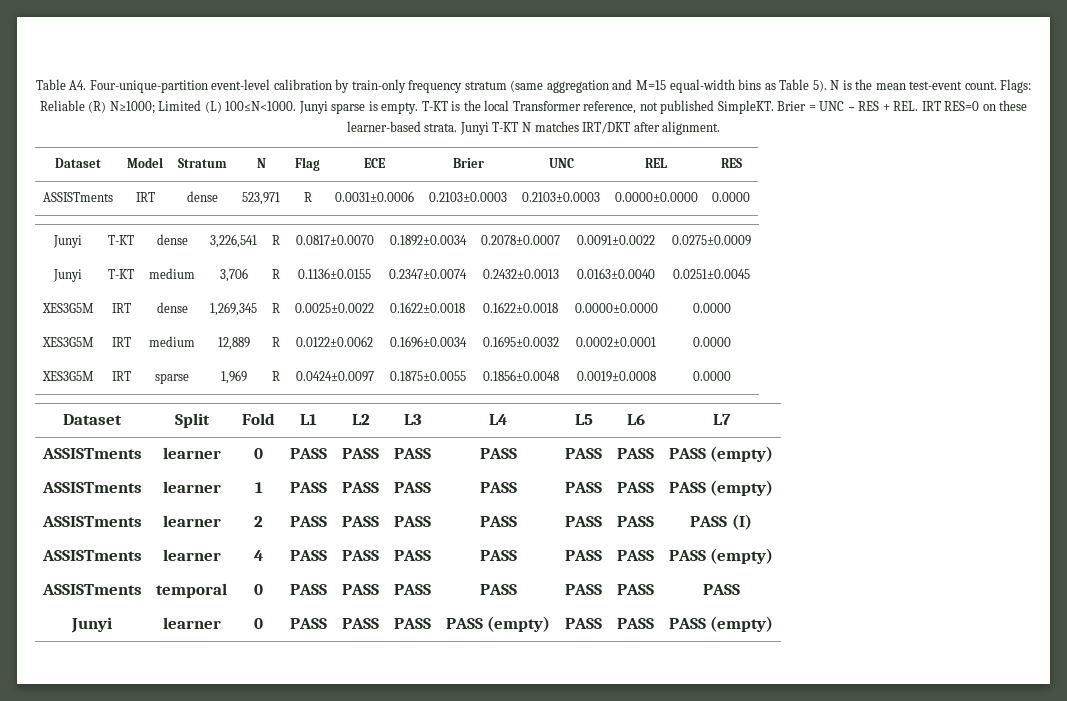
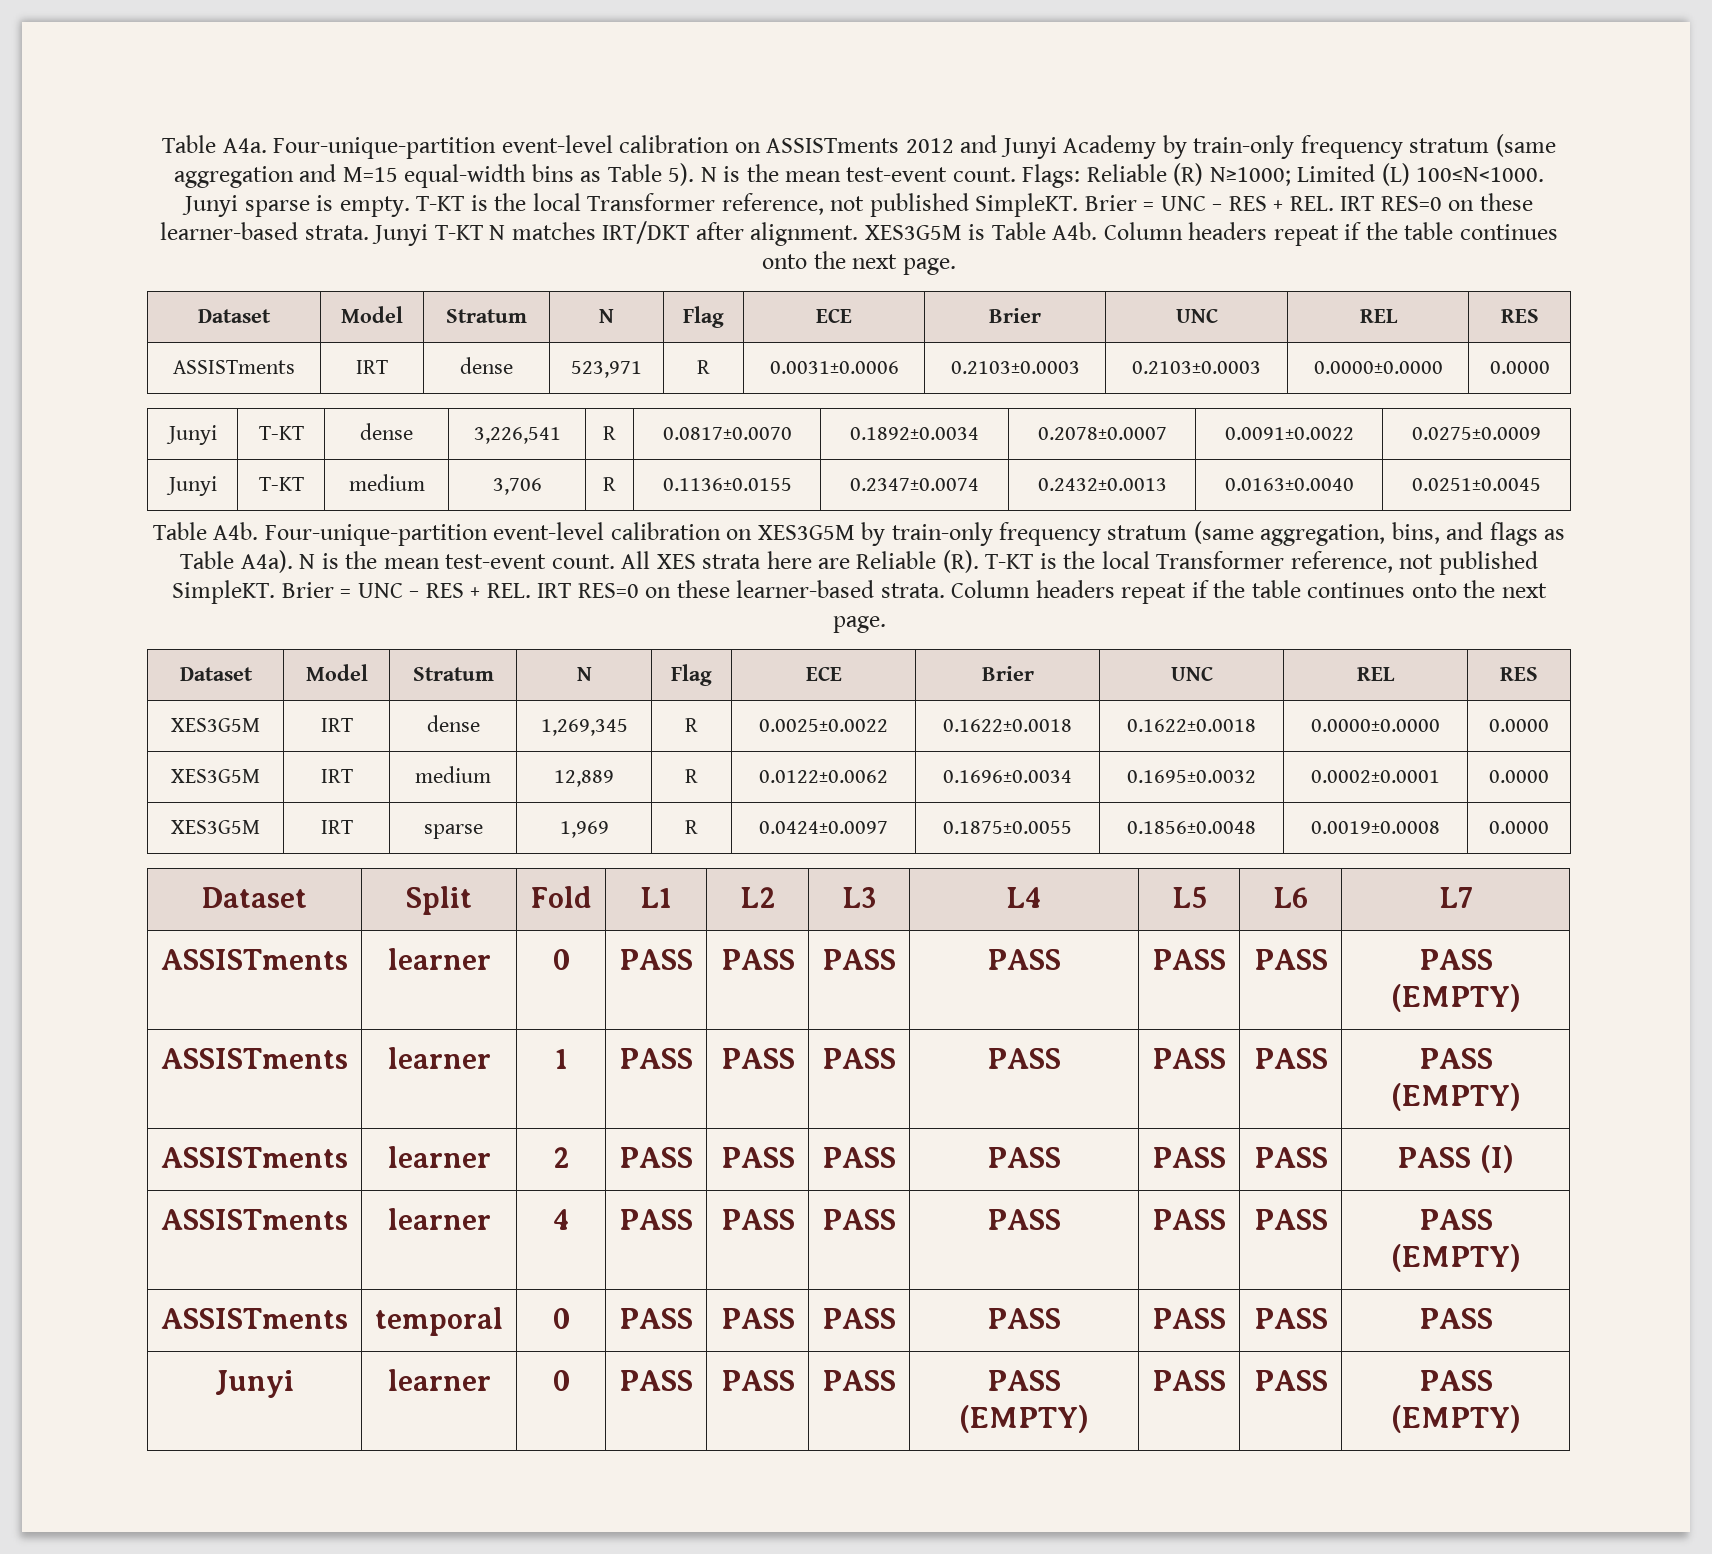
- Table A4. Four-unique-partition event-level calibration by train-only frequency stratum (same aggregation and M=15 equal-width bins as Table 5).
+ Table A4a. Four-unique-partition event-level calibration on ASSISTments 2012 and Junyi Academy by train-only frequency stratum (same aggregation and M=15 equal-width bins as Table 5).
+ XES3G5M is Table A4b. Column headers repeat if the table continues onto the next page.
+ Table A4b. Four-unique-partition event-level calibration on XES3G5M by train-only frequency stratum (same aggregation, bins, and flags as Table A4a). N is the mean test-event count. All XES strata here are Reliable (R). T-KT is the local Transformer reference, not published SimpleKT. Brier = UNC − RES + REL. IRT RES=0 on these learner-based strata. Column headers repeat if the table continues onto the next page.
+ Dataset | Model | Stratum | N | Flag | ECE | Brier | UNC | REL | RES
- ASSISTments | learner | 0 | PASS | PASS | PASS | PASS | PASS | PASS | PASS (empty)
+ ASSISTments | learner | 0 | PASS | PASS | PASS | PASS | PASS | PASS | PASS (EMPTY)
- ASSISTments | learner | 1 | PASS | PASS | PASS | PASS | PASS | PASS | PASS (empty)
+ ASSISTments | learner | 1 | PASS | PASS | PASS | PASS | PASS | PASS | PASS (EMPTY)
- ASSISTments | learner | 4 | PASS | PASS | PASS | PASS | PASS | PASS | PASS (empty)
+ ASSISTments | learner | 4 | PASS | PASS | PASS | PASS | PASS | PASS | PASS (EMPTY)
- Junyi | learner | 0 | PASS | PASS | PASS | PASS (empty) | PASS | PASS | PASS (empty)
+ Junyi | learner | 0 | PASS | PASS | PASS | PASS (EMPTY) | PASS | PASS | PASS (EMPTY)

